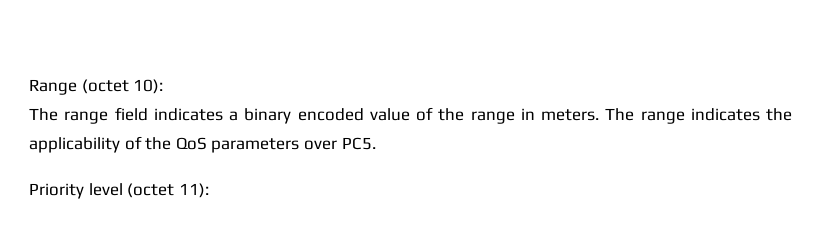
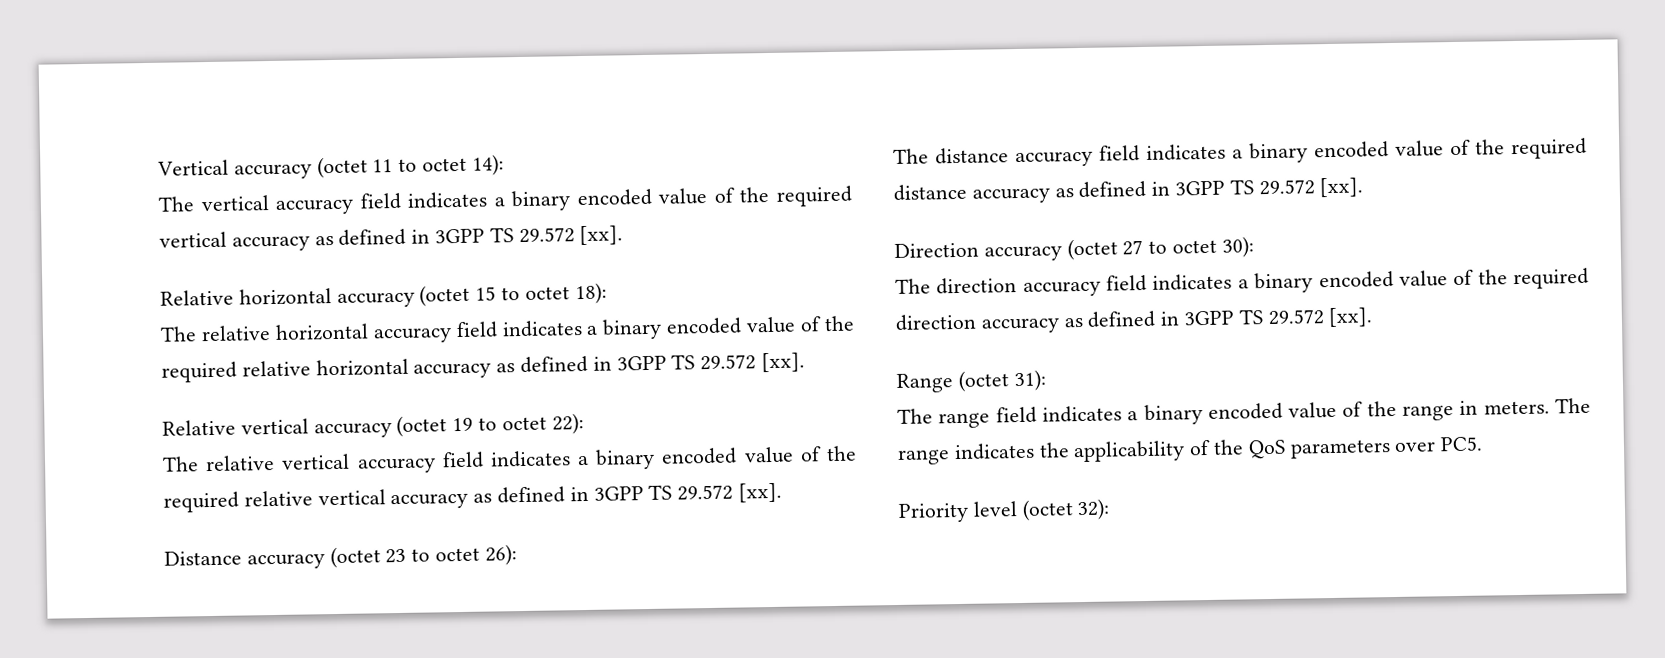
+ Vertical accuracy (octet 11 to octet 14):
+ The vertical accuracy field indicates a binary encoded value of the required vertical accuracy as defined in 3GPP TS 29.572 [xx].
+ Relative horizontal accuracy (octet 15 to octet 18):
+ The relative horizontal accuracy field indicates a binary encoded value of the required relative horizontal accuracy as defined in 3GPP TS 29.572 [xx].
+ Relative vertical accuracy (octet 19 to octet 22):
+ The relative vertical accuracy field indicates a binary encoded value of the required relative vertical accuracy as defined in 3GPP TS 29.572 [xx].
+ Distance accuracy (octet 23 to octet 26):
+ The distance accuracy field indicates a binary encoded value of the required distance accuracy as defined in 3GPP TS 29.572 [xx].
+ Direction accuracy (octet 27 to octet 30):
+ The direction accuracy field indicates a binary encoded value of the required direction accuracy as defined in 3GPP TS 29.572 [xx].
- Range (octet 10):
+ Range (octet 31):
- Priority level (octet 11):
+ Priority level (octet 32):

